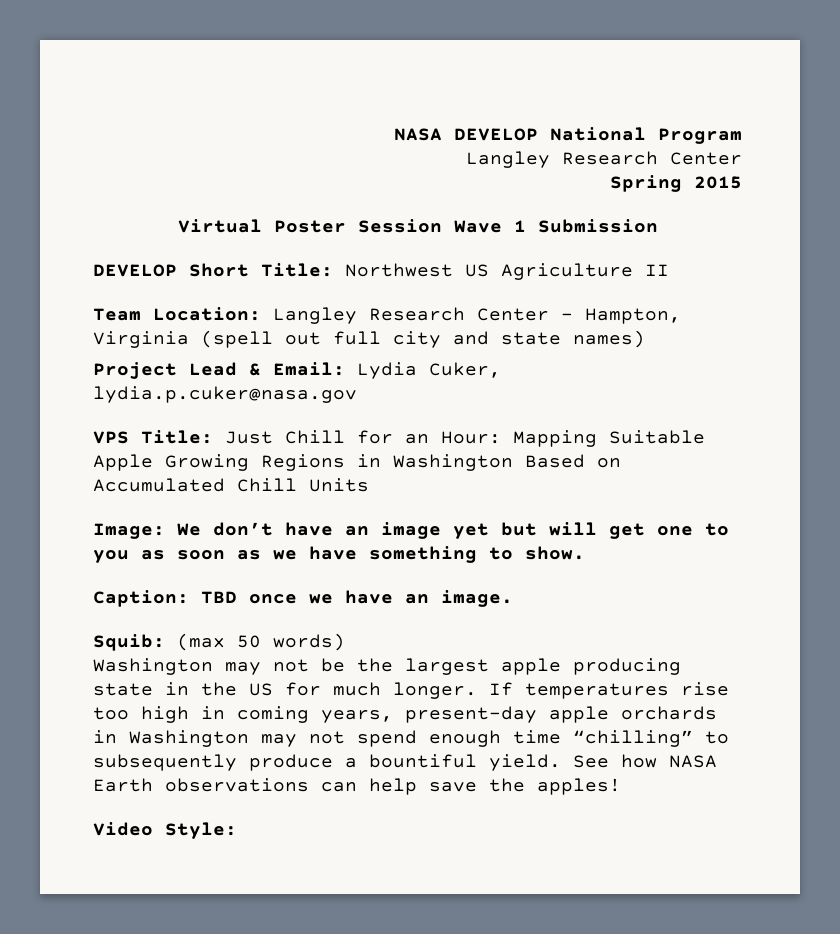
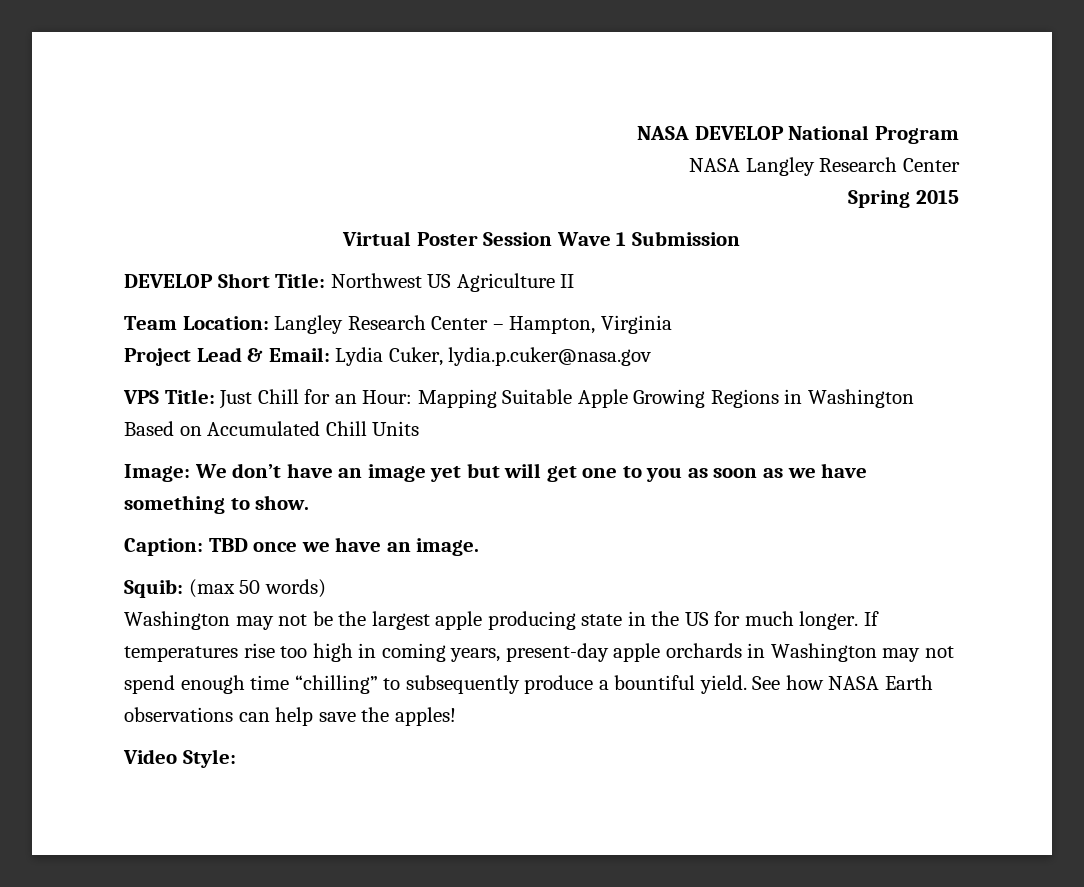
  NASA DEVELOP National Program
- Langley Research Center
+ NASA Langley Research Center
- Team Location: Langley Research Center – Hampton, Virginia (spell out full city and state names)
+ Team Location: Langley Research Center – Hampton, Virginia

